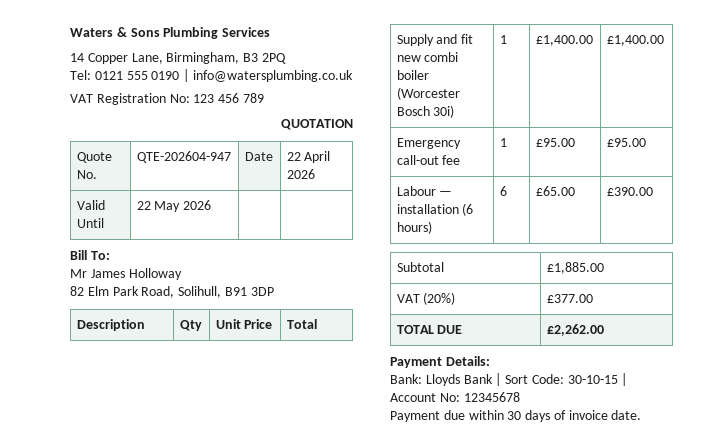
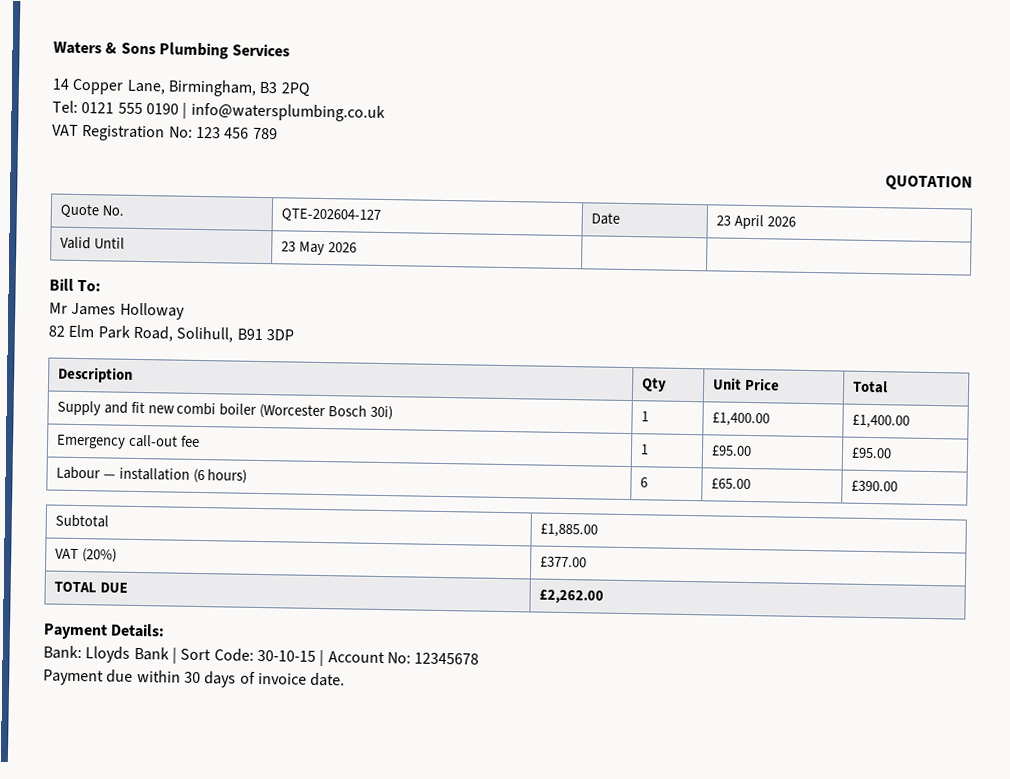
- Quote No. | QTE-202604-947 | Date | 22 April 2026
+ Quote No. | QTE-202604-127 | Date | 23 April 2026
- Valid Until | 22 May 2026 | |
+ Valid Until | 23 May 2026 | |

